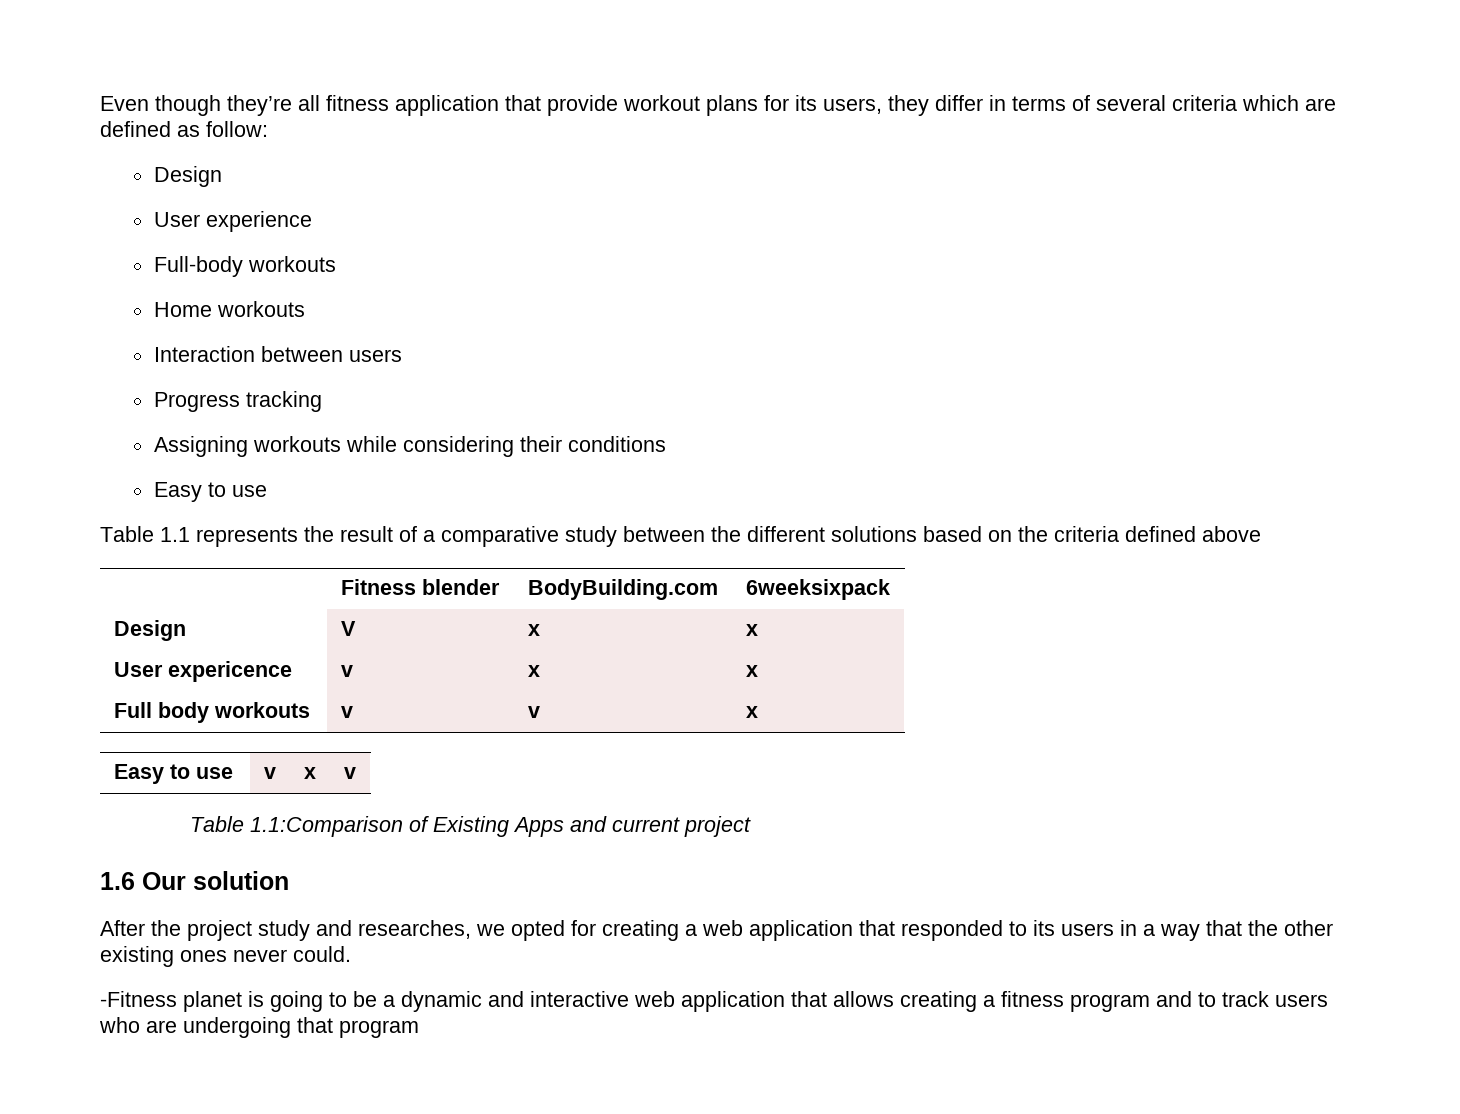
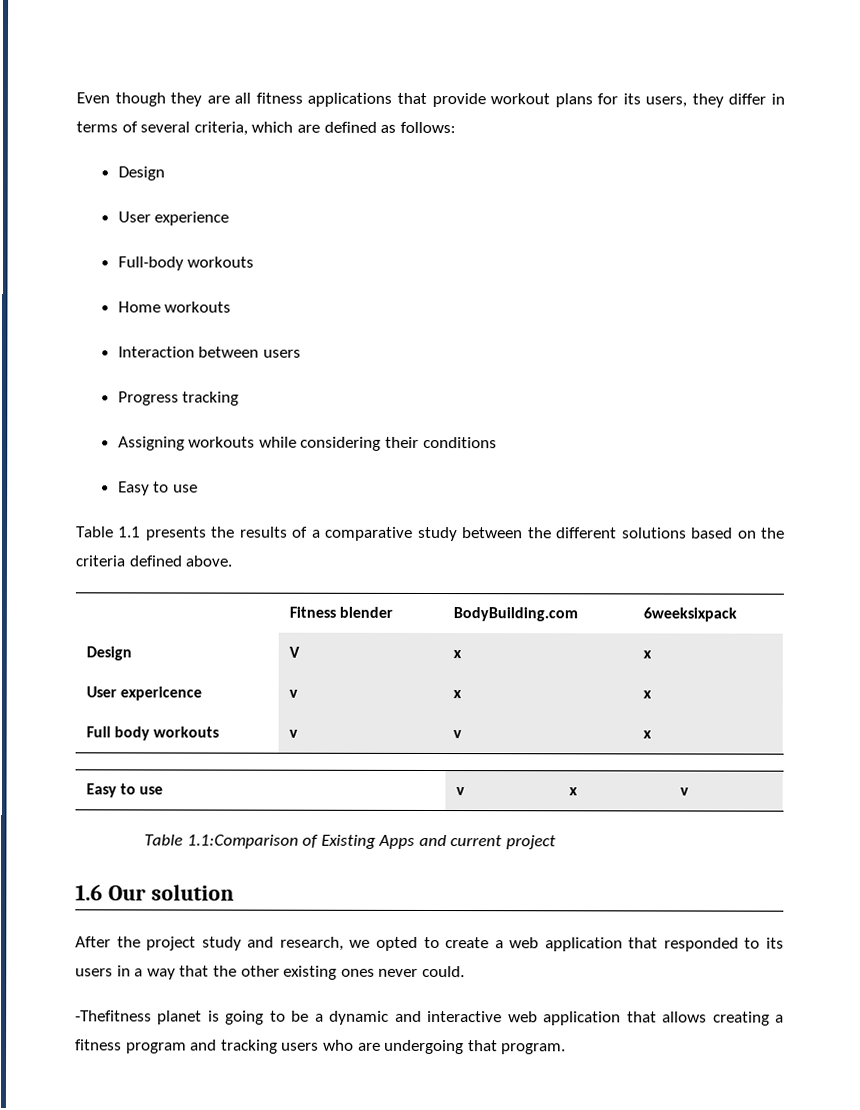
- Even though they’re all fitness application that provide workout plans for its users, they differ in terms of several criteria which are defined as follow:
+ Even though they are all fitness applications that provide workout plans for its users, they differ in terms of several criteria, which are defined as follows:
- Table 1.1 represents the result of a comparative study between the different solutions based on the criteria defined above
+ Table 1.1 presents the results of a comparative study between the different solutions based on the criteria defined above.
- After the project study and researches, we opted for creating a web application that responded to its users in a way that the other existing ones never could.
+ After the project study and research, we opted to create a web application that responded to its users in a way that the other existing ones never could.
- -Fitness planet is going to be a dynamic and interactive web application that allows creating a fitness program and to track users who are undergoing that program
+ -Thefitness planet is going to be a dynamic and interactive web application that allows creating a fitness program and tracking users who are undergoing that program.

